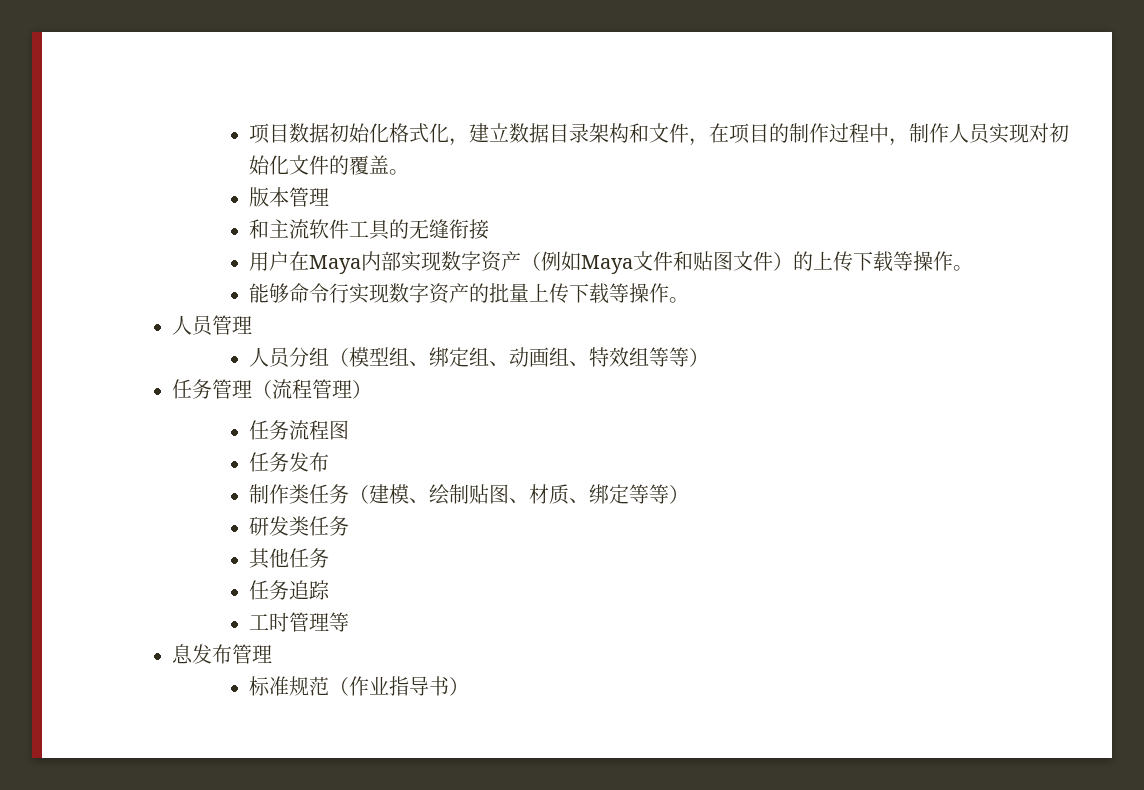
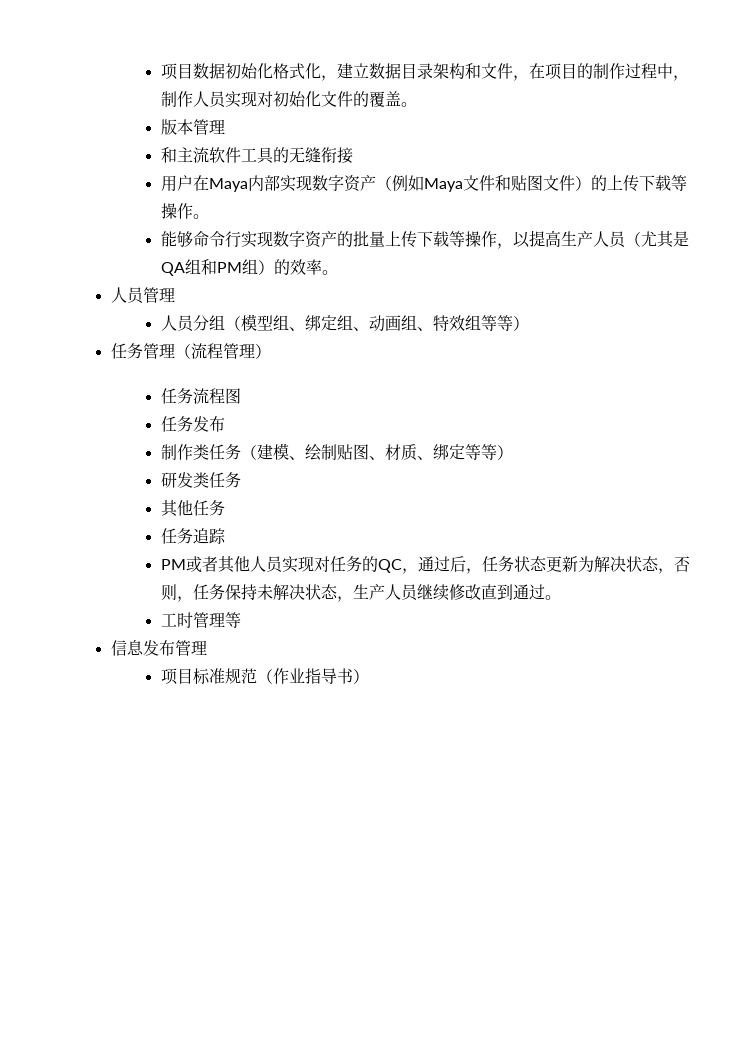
- 能够命令行实现数字资产的批量上传下载等操作。
+ 能够命令行实现数字资产的批量上传下载等操作，以提高生产人员（尤其是QA组和PM组）的效率。
+ PM或者其他人员实现对任务的QC，通过后，任务状态更新为解决状态，否则，任务保持未解决状态，生产人员继续修改直到通过。
- 息发布管理
+ 信息发布管理
- 标准规范（作业指导书）
+ 项目标准规范（作业指导书）

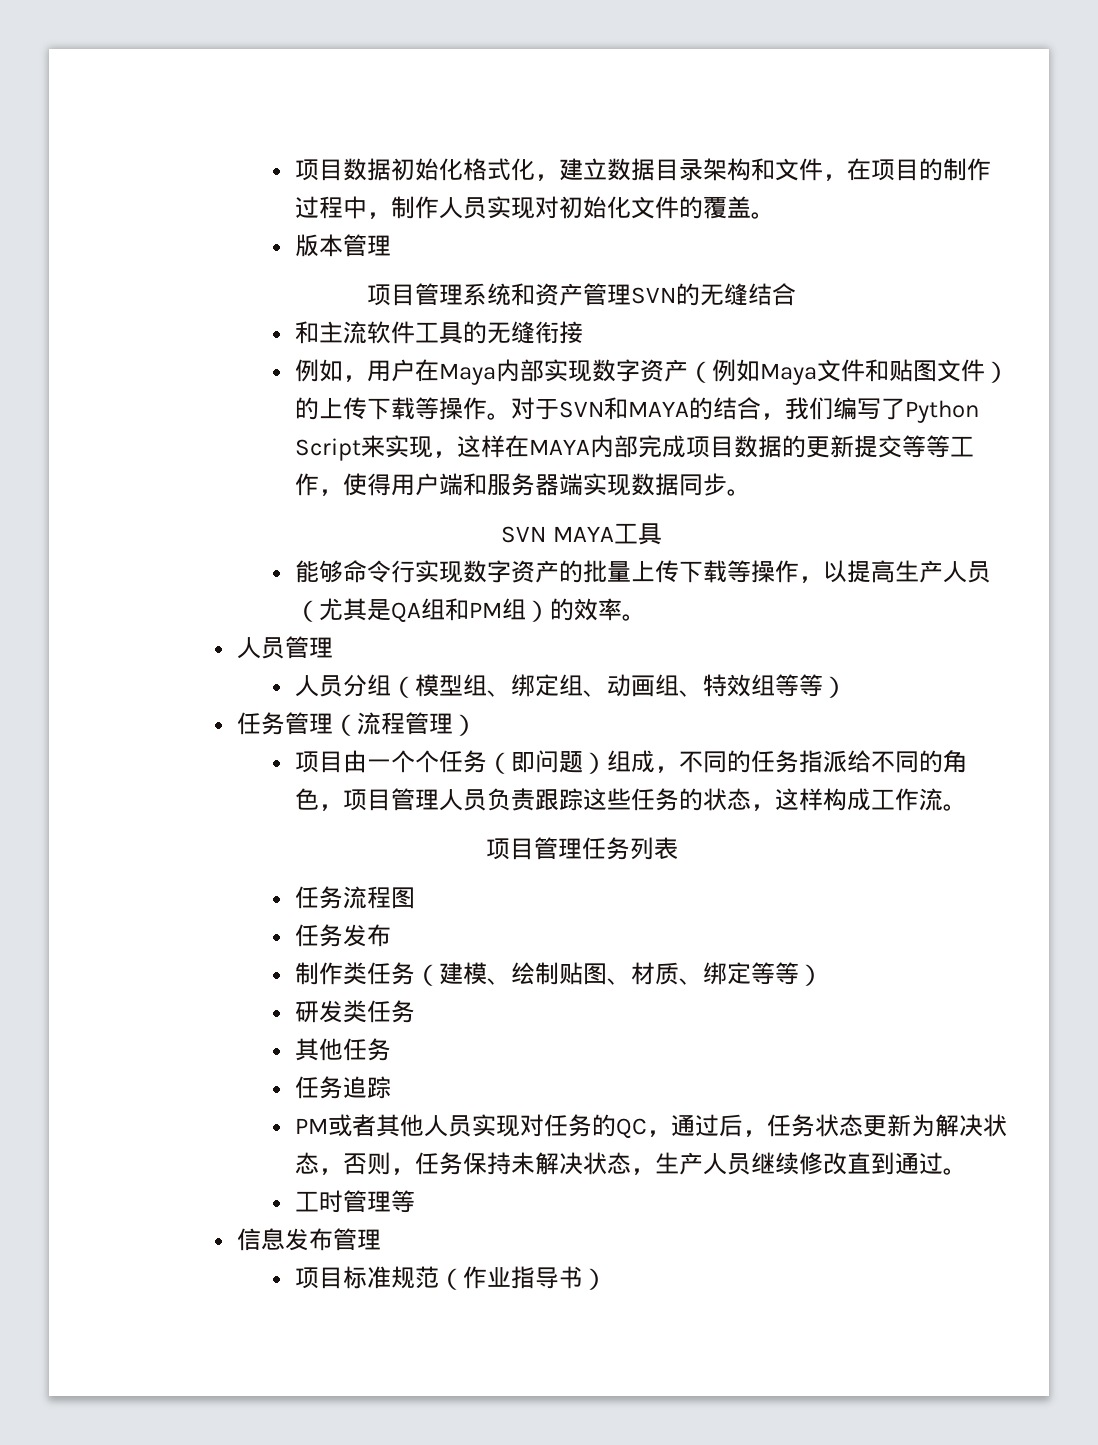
+ 项目管理系统和资产管理SVN的无缝结合
- 用户在Maya内部实现数字资产（例如Maya文件和贴图文件）的上传下载等操作。
+ 例如，用户在Maya内部实现数字资产（例如Maya文件和贴图文件）的上传下载等操作。对于SVN和MAYA的结合，我们编写了Python Script来实现，这样在MAYA内部完成项目数据的更新提交等等工作，使得用户端和服务器端实现数据同步。
+ SVN MAYA工具
+ 项目由一个个任务（即问题）组成，不同的任务指派给不同的角色，项目管理人员负责跟踪这些任务的状态，这样构成工作流。
+ 项目管理任务列表

